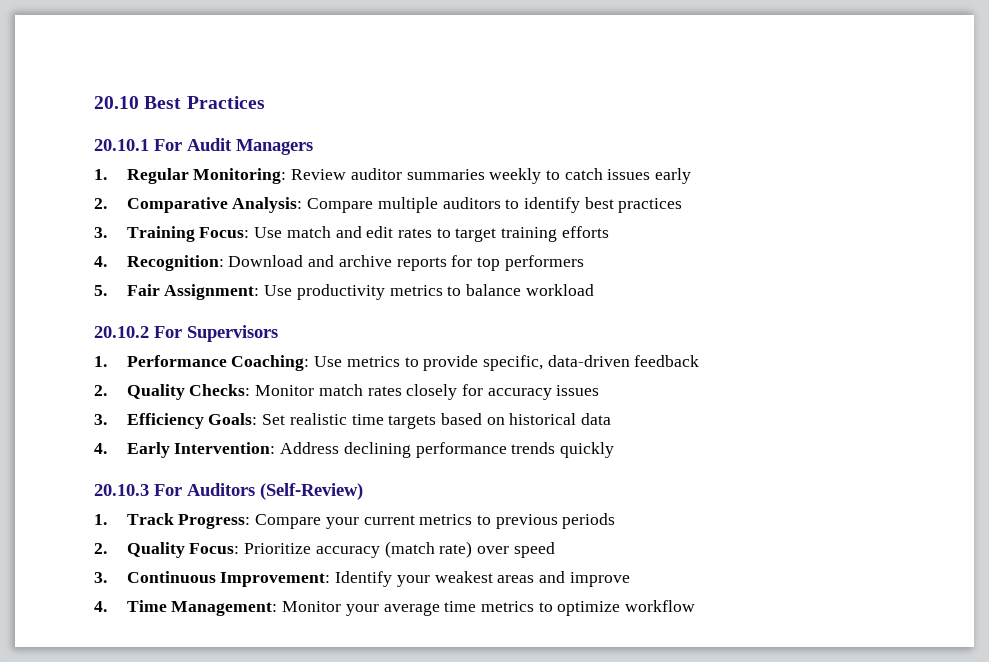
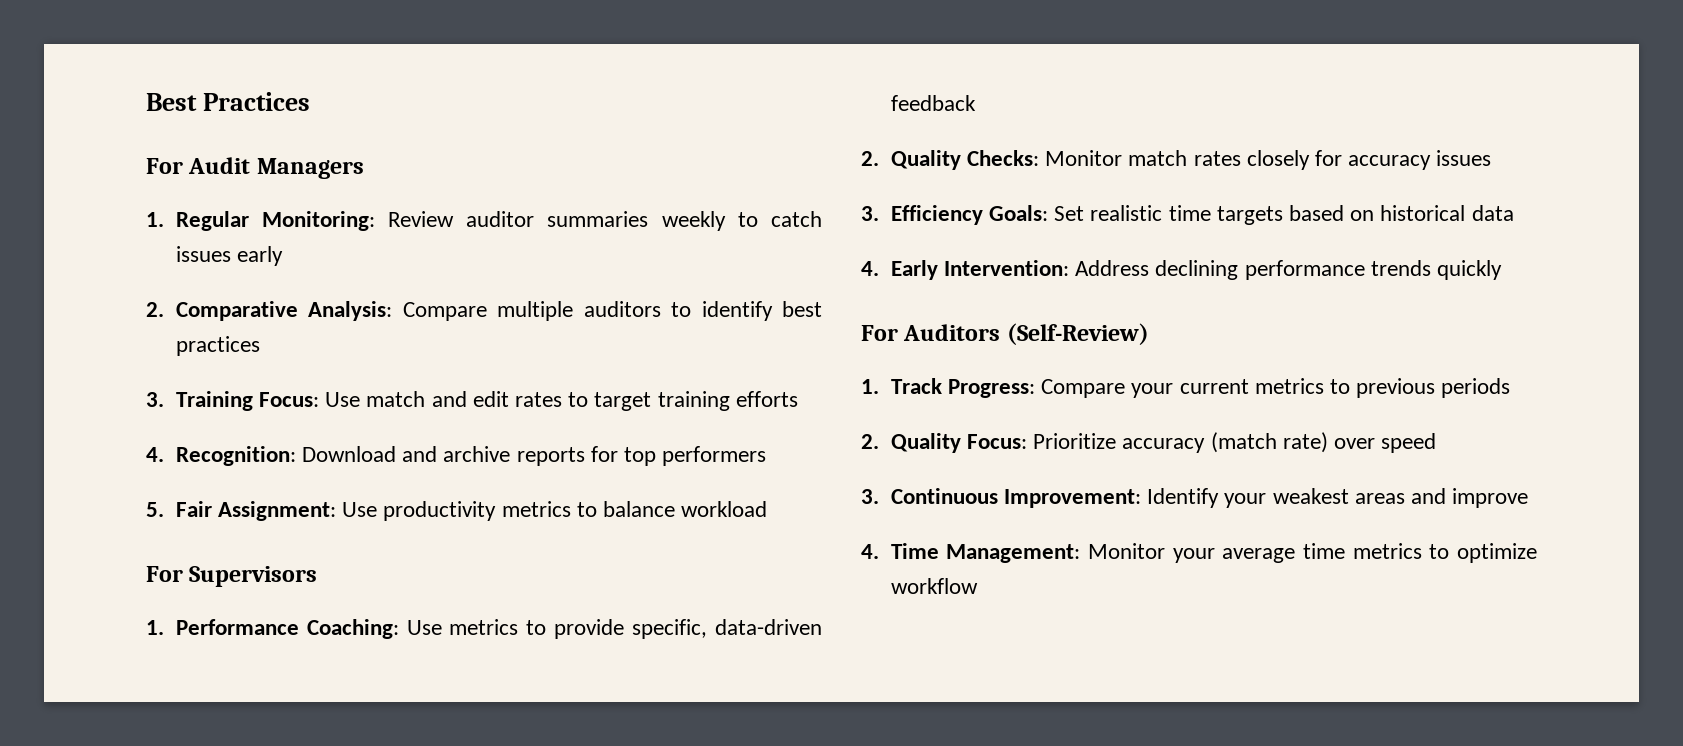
- 20.10 Best Practices
+ Best Practices
- 20.10.1 For Audit Managers
+ For Audit Managers
- 20.10.2 For Supervisors
+ For Supervisors
- 20.10.3 For Auditors (Self-Review)
+ For Auditors (Self-Review)

